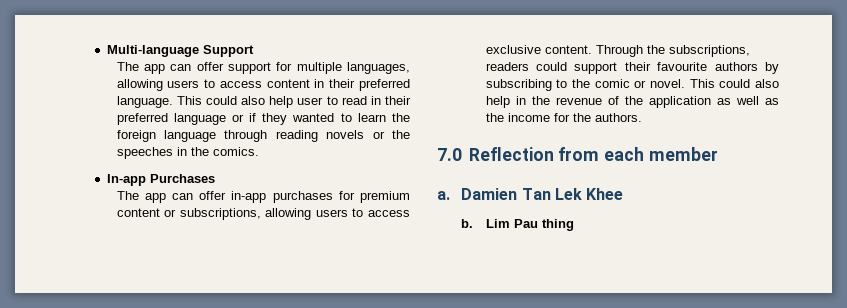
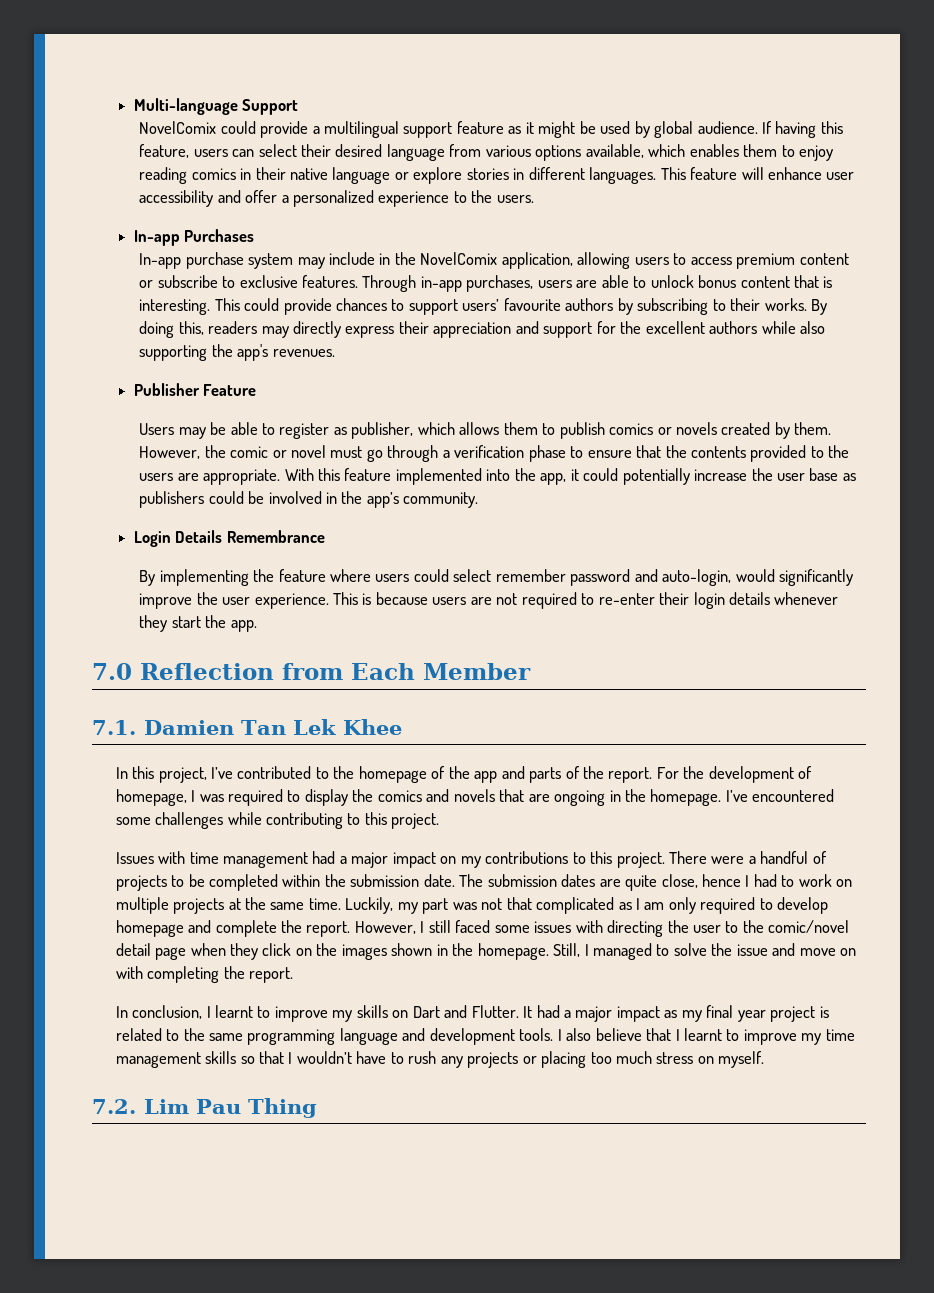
- The app can offer support for multiple languages, allowing users to access content in their preferred language. This could also help user to read in their preferred language or if they wanted to learn the foreign language through reading novels or the speeches in the comics.
+ NovelComix could provide a multilingual support feature as it might be used by global audience. If having this feature, users can select their desired language from various options available, which enables them to enjoy reading comics in their native language or explore stories in different languages. This feature will enhance user accessibility and offer a personalized experience to the users.
  In-app Purchases
- The app can offer in-app purchases for premium content or subscriptions, allowing users to access exclusive content. Through the subscriptions, readers could support their favourite authors by subscribing to the comic or novel. This could also help in the revenue of the application as well as the income for the authors.
+ In-app purchase system may include in the NovelComix application, allowing users to access premium content or subscribe to exclusive features. Through in-app purchases, users are able to unlock bonus content that is interesting. This could provide chances to support users’ favourite authors by subscribing to their works. By doing this, readers may directly express their appreciation and support for the excellent authors while also supporting the app's revenues.
+ Publisher Feature
+ Users may be able to register as publisher, which allows them to publish comics or novels created by them. However, the comic or novel must go through a verification phase to ensure that the contents provided to the users are appropriate. With this feature implemented into the app, it could potentially increase the user base as publishers could be involved in the app’s community.
+ Login Details Remembrance
+ By implementing the feature where users could select remember password and auto-login, would significantly improve the user experience. This is because users are not required to re-enter their login details whenever they start the app.
- 7.0 Reflection from each member
- a. Damien Tan Lek Khee
+ 7.0 Reflection from Each Member
+ 7.1. Damien Tan Lek Khee
- b. Lim Pau thing
+ In this project, I’ve contributed to the homepage of the app and parts of the report. For the development of homepage, I was required to display the comics and novels that are ongoing in the homepage. I’ve encountered some challenges while contributing to this project.
+ Issues with time management had a major impact on my contributions to this project. There were a handful of projects to be completed within the submission date. The submission dates are quite close, hence I had to work on multiple projects at the same time. Luckily, my part was not that complicated as I am only required to develop homepage and complete the report. However, I still faced some issues with directing the user to the comic/novel detail page when they click on the images shown in the homepage. Still, I managed to solve the issue and move on with completing the report.
+ In conclusion, I learnt to improve my skills on Dart and Flutter. It had a major impact as my final year project is related to the same programming language and development tools. I also believe that I learnt to improve my time management skills so that I wouldn’t have to rush any projects or placing too much stress on myself.
+ 7.2. Lim Pau Thing

